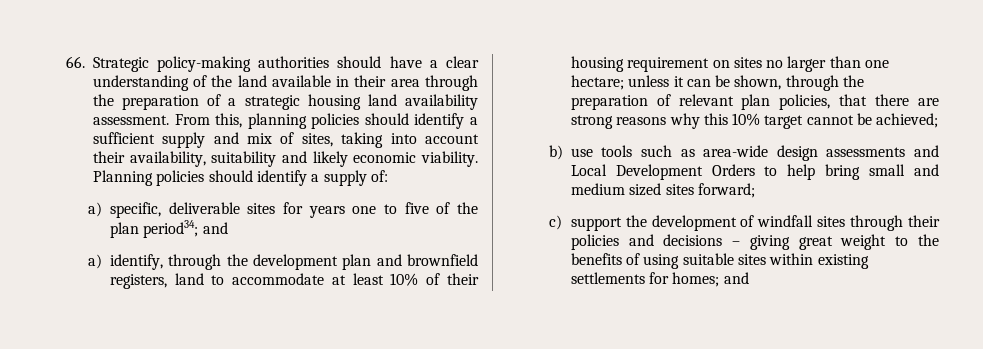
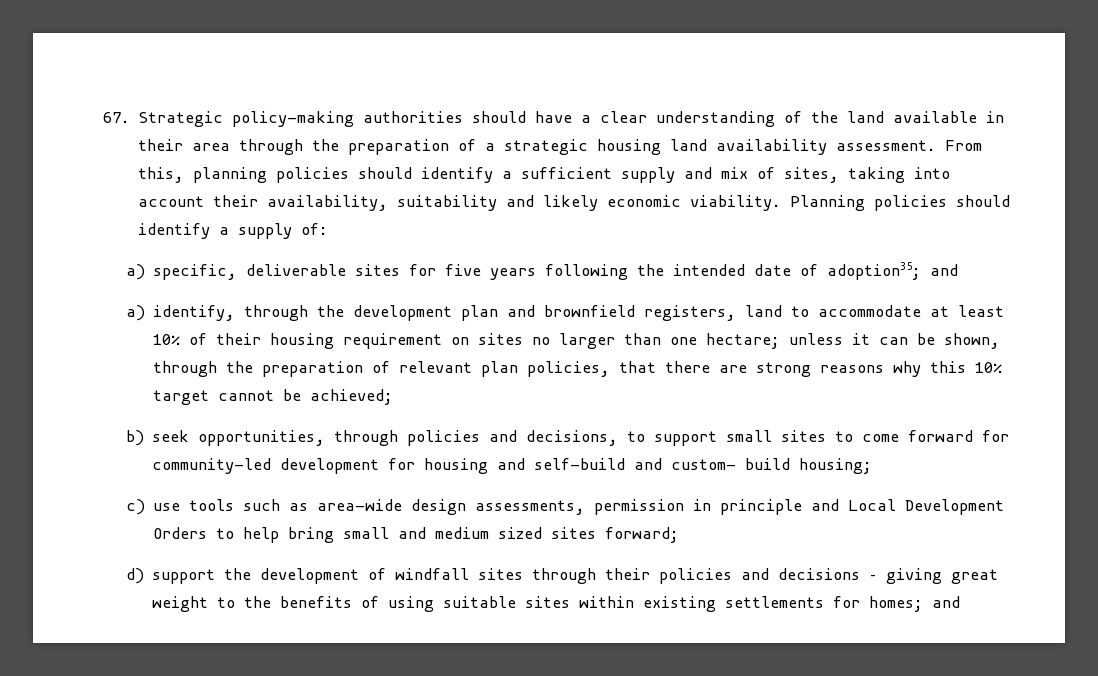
- 66. Strategic policy-making authorities should have a clear understanding of the land available in their area through the preparation of a strategic housing land availability assessment.
+ 67. Strategic policy-making authorities should have a clear understanding of the land available in their area through the preparation of a strategic housing land availability assessment.
- a) specific, deliverable sites for years one to five of the plan period34; and
+ a) specific, deliverable sites for five years following the intended date of adoption35; and
- b) use tools such as area-wide design assessments and Local Development Orders to help bring small and medium sized sites forward;
+ b) seek opportunities, through policies and decisions, to support small sites to come forward for community-led development for housing and self-build and custom- build housing;
+ c) use tools such as area-wide design assessments, permission in principle and Local Development Orders to help bring small and medium sized sites forward;
- c) support the development of windfall sites through their policies and decisions – giving great weight to the benefits of using suitable sites within existing settlements for homes; and
+ d) support the development of windfall sites through their policies and decisions – giving great weight to the benefits of using suitable sites within existing settlements for homes; and

